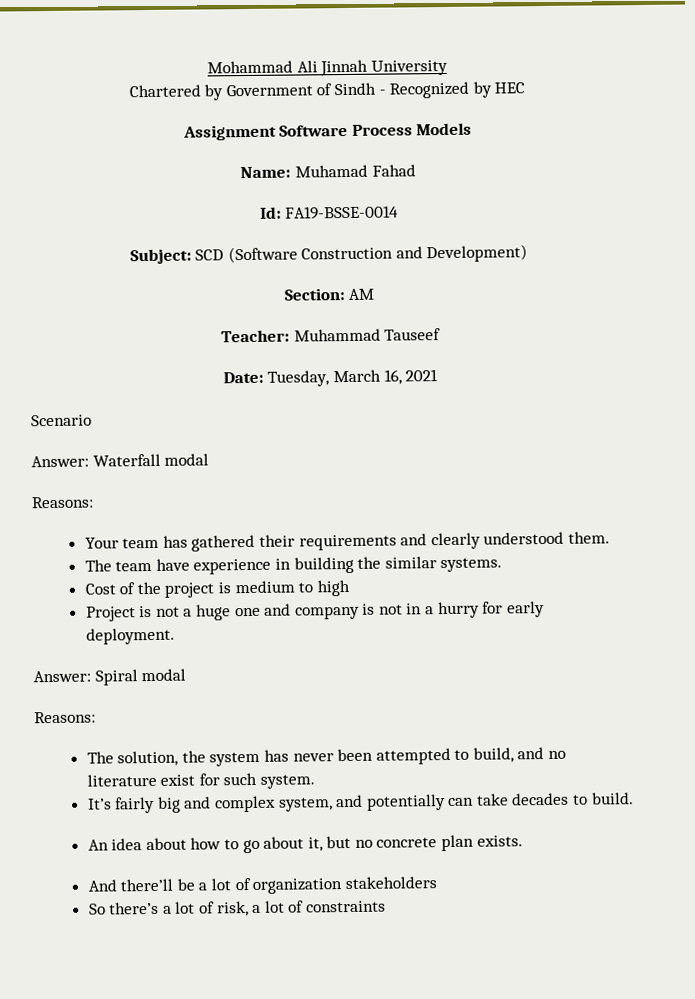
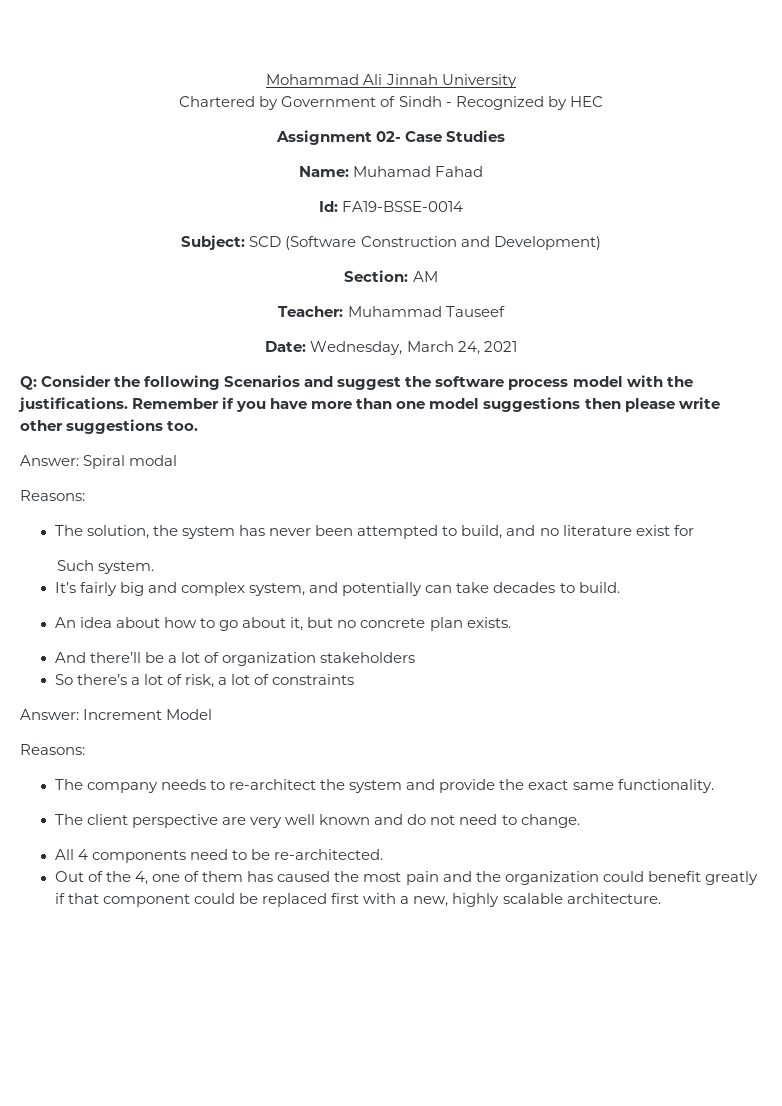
- Assignment Software Process Models
+ Assignment 02- Case Studies
- Date: Tuesday, March 16, 2021
- Scenario
- Answer: Waterfall modal
- Reasons:
- Your team has gathered their requirements and clearly understood them.
- The team have experience in building the similar systems.
- Cost of the project is medium to high
- Project is not a huge one and company is not in a hurry for early deployment.
+ Date: Wednesday, March 24, 2021
+ Q: Consider the following Scenarios and suggest the software process model with the justifications. Remember if you have more than one model suggestions then please write other suggestions too.
- The solution, the system has never been attempted to build, and no literature exist for such system.
+ The solution, the system has never been attempted to build, and no literature exist for
+ Such system.
+ Answer: Increment Model
+ Reasons:
+ The company needs to re-architect the system and provide the exact same functionality.
+ The client perspective are very well known and do not need to change.
+ All 4 components need to be re-architected.
+ Out of the 4, one of them has caused the most pain and the organization could benefit greatly if that component could be replaced first with a new, highly scalable architecture.

